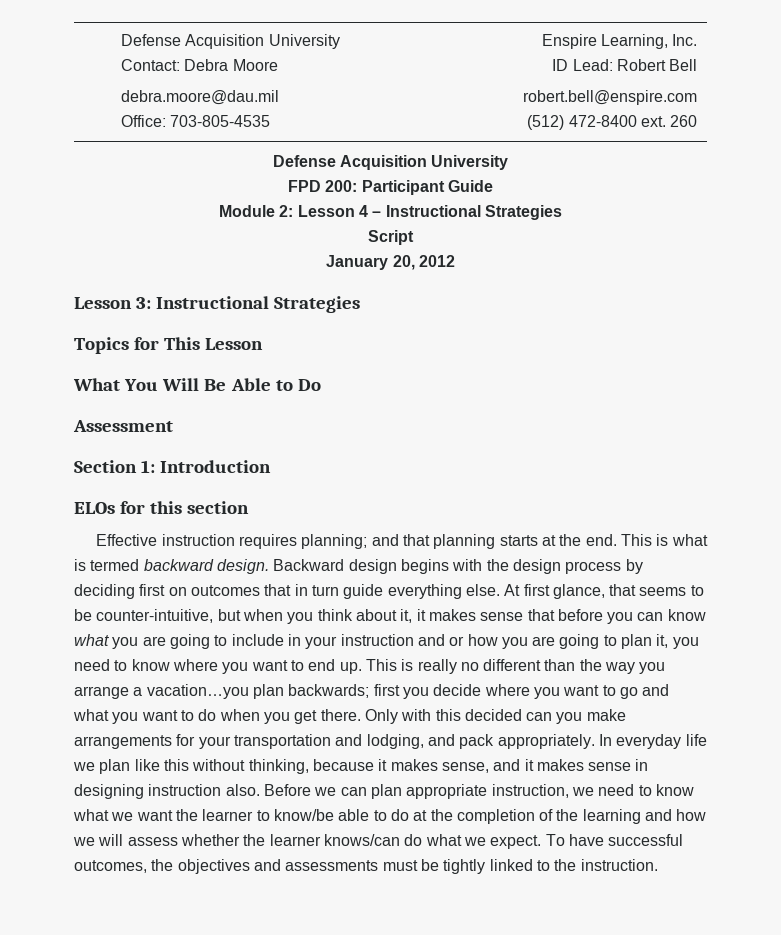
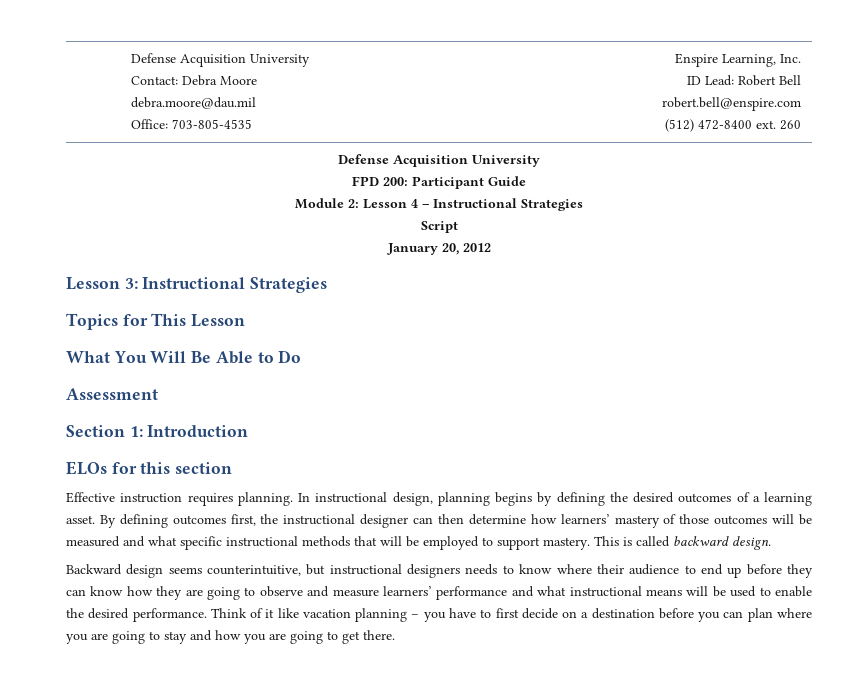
- Effective instruction requires planning; and that planning starts at the end. This is what is termed backward design. Backward design begins with the design process by deciding first on outcomes that in turn guide everything else. At first glance, that seems to be counter-intuitive, but when you think about it, it makes sense that before you can know what you are going to include in your instruction and or how you are going to plan it, you need to know where you want to end up. This is really no different than the way you arrange a vacation…you plan backwards; first you decide where you want to go and what you want to do when you get there. Only with this decided can you make arrangements for your transportation and lodging, and pack appropriately. In everyday life we plan like this without thinking, because it makes sense, and it makes sense in designing instruction also. Before we can plan appropriate instruction, we need to know what we want the learner to know/be able to do at the completion of the learning and how we will assess whether the learner knows/can do what we expect. To have successful outcomes, the objectives and assessments must be tightly linked to the instruction.
+ Effective instruction requires planning. In instructional design, planning begins by defining the desired outcomes of a learning asset. By defining outcomes first, the instructional designer can then determine how learners’ mastery of those outcomes will be measured and what specific instructional methods that will be employed to support mastery. This is called backward design.
+ Backward design seems counterintuitive, but instructional designers needs to know where their audience to end up before they can know how they are going to observe and measure learners’ performance and what instructional means will be used to enable the desired performance. Think of it like vacation planning – you have to first decide on a destination before you can plan where you are going to stay and how you are going to get there.

